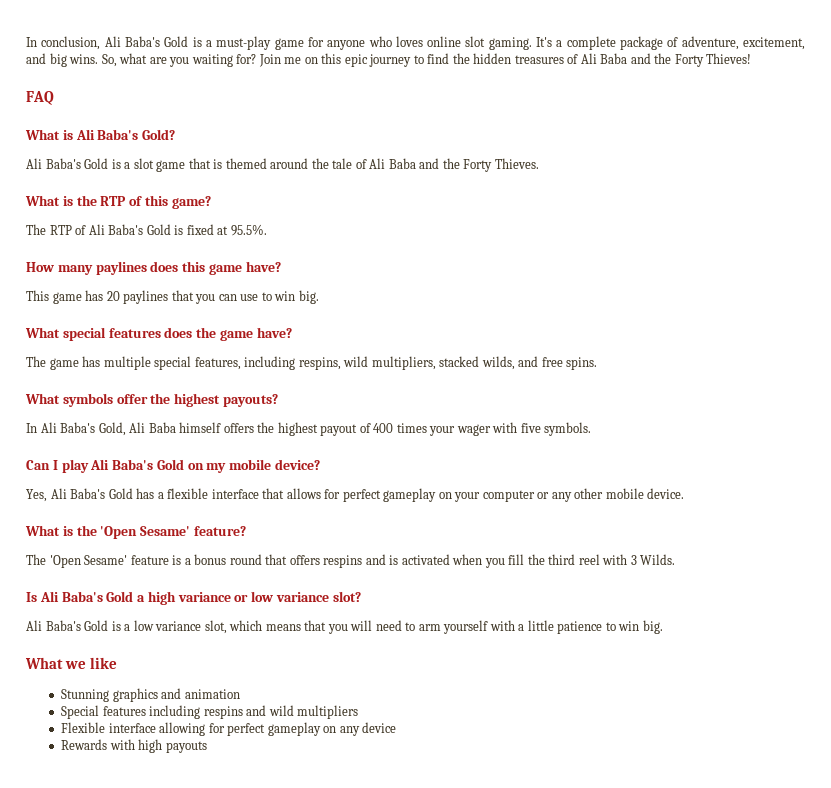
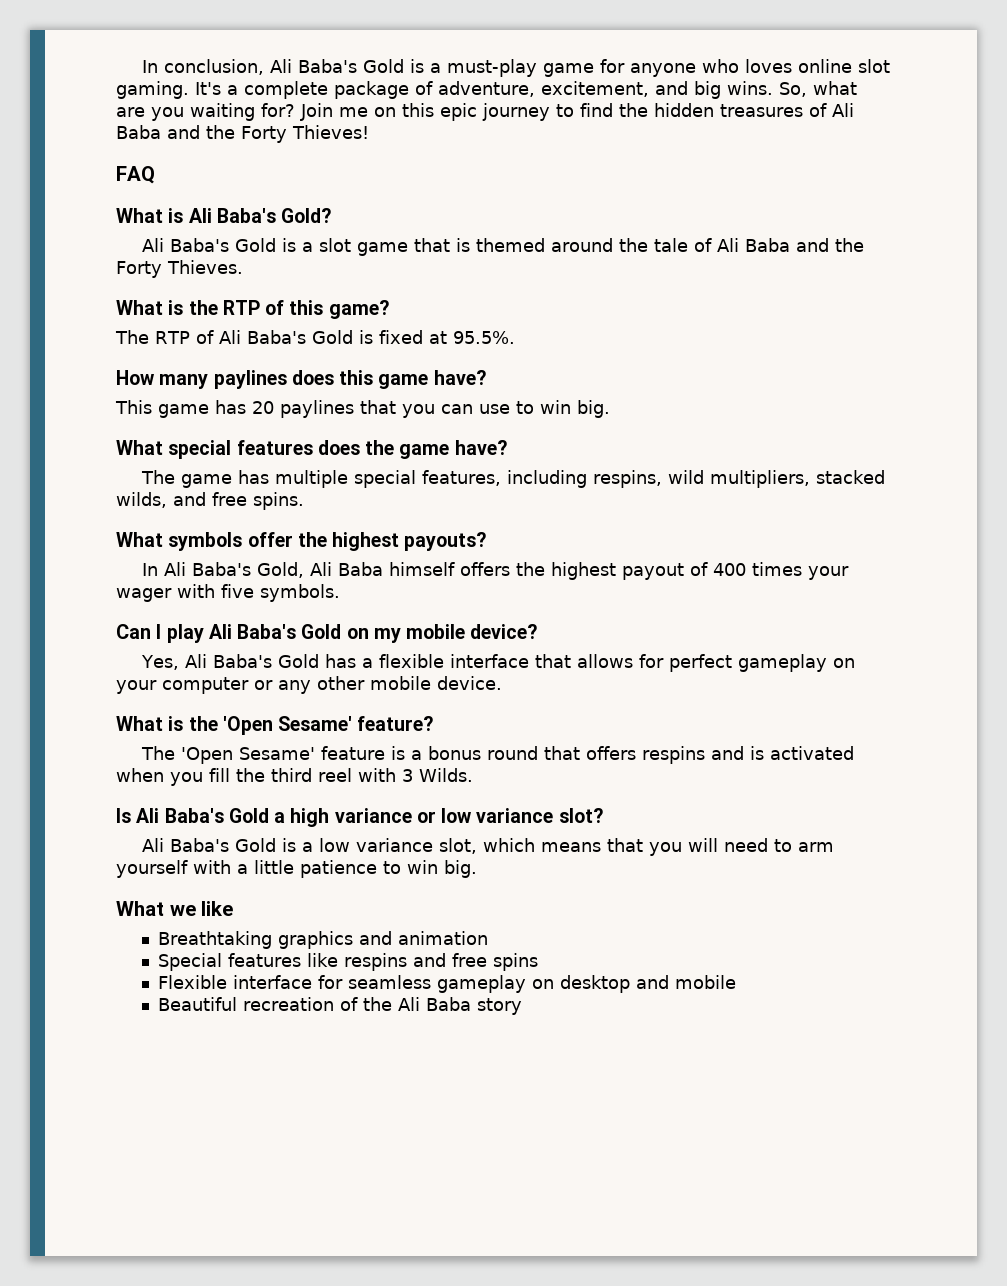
- Stunning graphics and animation
+ Breathtaking graphics and animation
- Special features including respins and wild multipliers
+ Special features like respins and free spins
- Flexible interface allowing for perfect gameplay on any device
- Rewards with high payouts
+ Flexible interface for seamless gameplay on desktop and mobile
+ Beautiful recreation of the Ali Baba story

